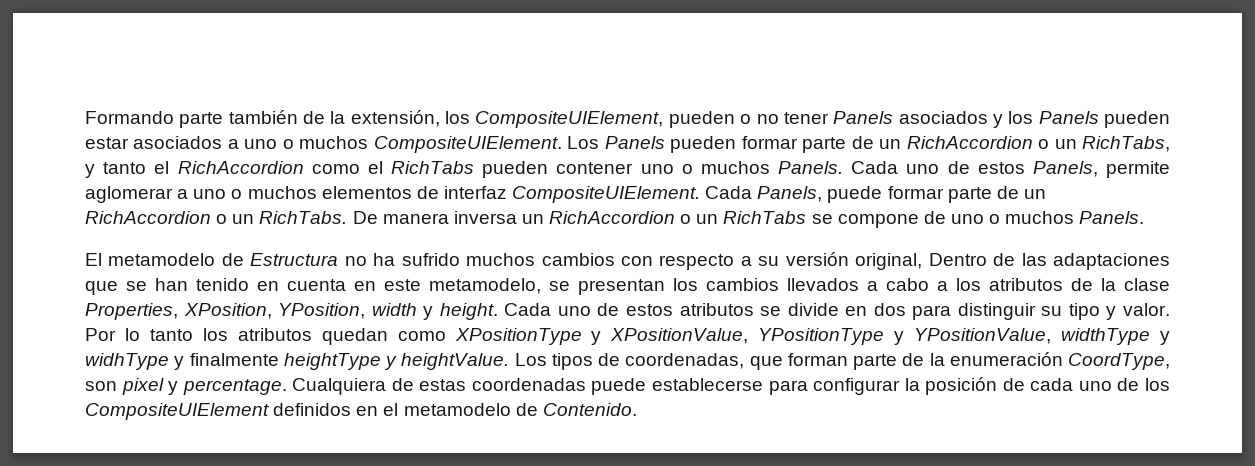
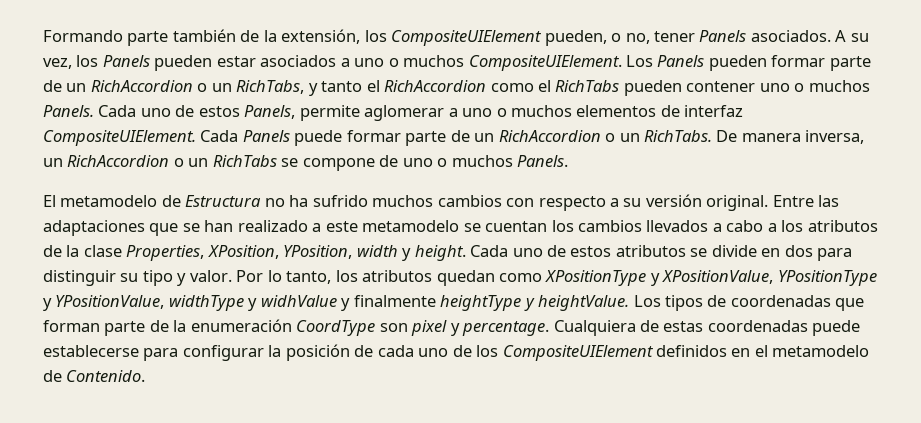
- Formando parte también de la extensión, los CompositeUIElement, pueden o no tener Panels asociados y los Panels pueden estar asociados a uno o muchos CompositeUIElement.
+ Formando parte también de la extensión, los CompositeUIElement pueden, o no, tener Panels asociados. A su vez, los Panels pueden estar asociados a uno o muchos CompositeUIElement.
- Cada Panels, puede formar parte de un RichAccordion o un RichTabs.
+ Cada Panels puede formar parte de un RichAccordion o un RichTabs.
- De manera inversa un RichAccordion o un RichTabs se compone de uno o muchos Panels.
+ De manera inversa, un RichAccordion o un RichTabs se compone de uno o muchos Panels.
- El metamodelo de Estructura no ha sufrido muchos cambios con respecto a su versión original, Dentro de las adaptaciones que se han tenido en cuenta en este metamodelo, se presentan los cambios llevados a cabo a los atributos de la clase Properties, XPosition, YPosition, width y height.
+ El metamodelo de Estructura no ha sufrido muchos cambios con respecto a su versión original. Entre las adaptaciones que se han realizado a este metamodelo se cuentan los cambios llevados a cabo a los atributos de la clase Properties, XPosition, YPosition, width y height.
- Por lo tanto los atributos quedan como XPositionType y XPositionValue, YPositionType y YPositionValue, widthType y widhType y finalmente heightType y heightValue.
+ Por lo tanto, los atributos quedan como XPositionType y XPositionValue, YPositionType y YPositionValue, widthType y widhValue y finalmente heightType y heightValue.
- Los tipos de coordenadas, que forman parte de la enumeración CoordType, son pixel y percentage.
+ Los tipos de coordenadas que forman parte de la enumeración CoordType son pixel y percentage.

